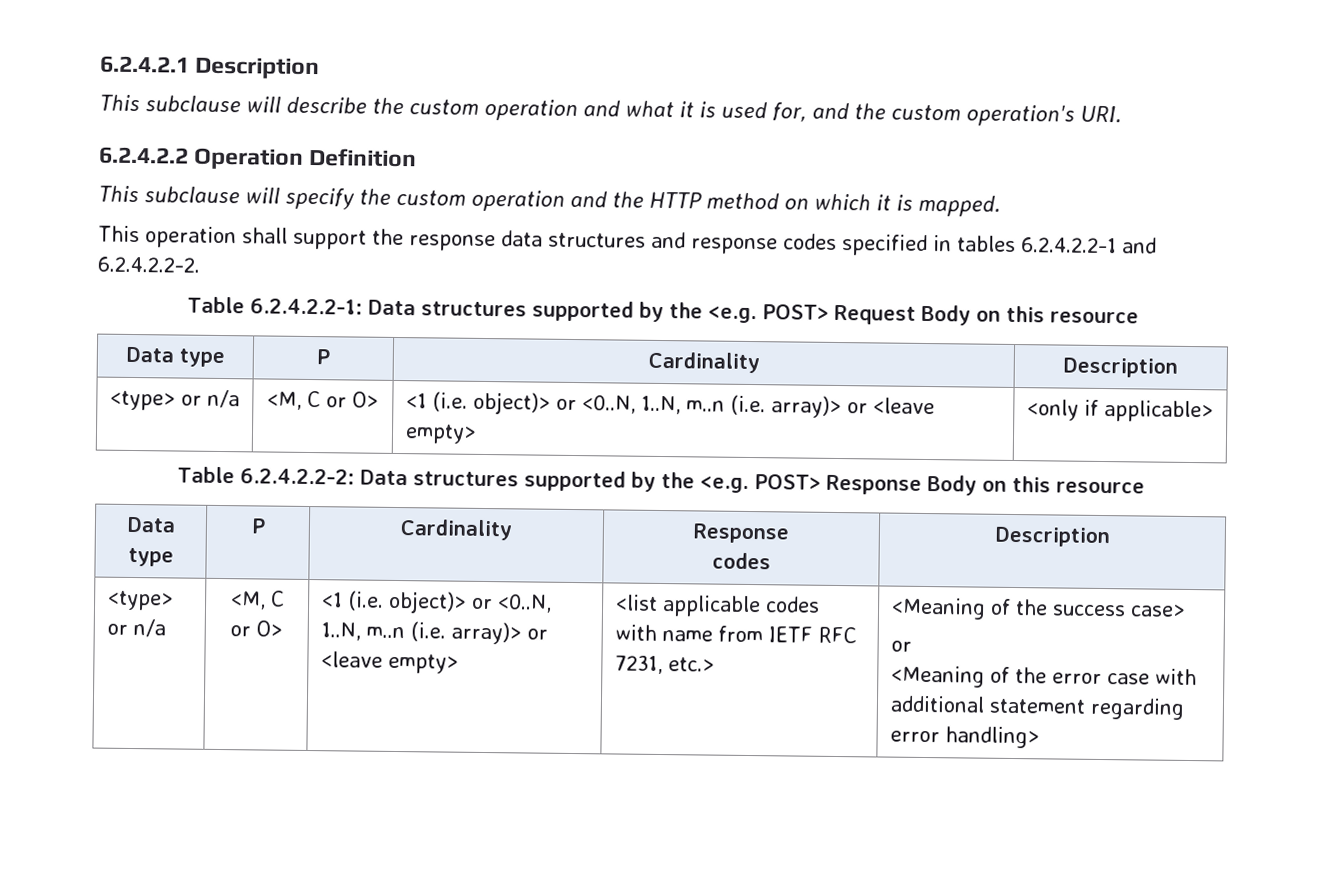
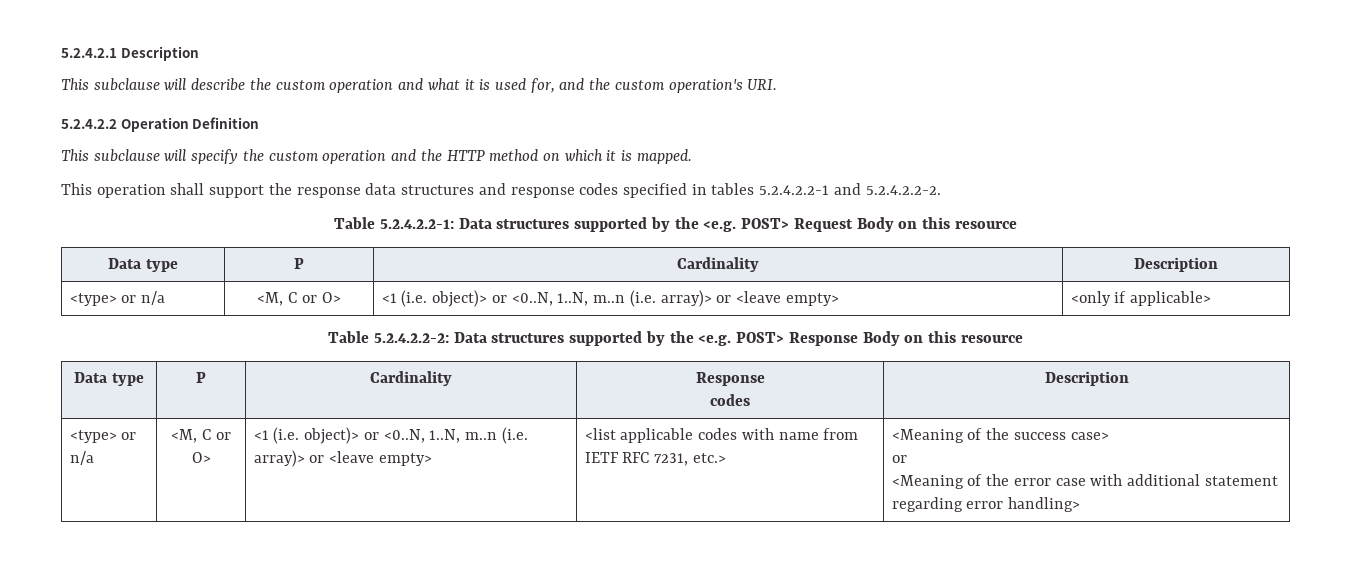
- 6.2.4.2.1 Description
+ 5.2.4.2.1 Description
- 6.2.4.2.2 Operation Definition
+ 5.2.4.2.2 Operation Definition
- This operation shall support the response data structures and response codes specified in tables 6.2.4.2.2-1 and 6.2.4.2.2-2.
- Table 6.2.4.2.2-1: Data structures supported by the <e.g. POST> Request Body on this resource
+ This operation shall support the response data structures and response codes specified in tables 5.2.4.2.2-1 and 5.2.4.2.2-2.
+ Table 5.2.4.2.2-1: Data structures supported by the <e.g. POST> Request Body on this resource
- Table 6.2.4.2.2-2: Data structures supported by the <e.g. POST> Response Body on this resource
+ Table 5.2.4.2.2-2: Data structures supported by the <e.g. POST> Response Body on this resource

